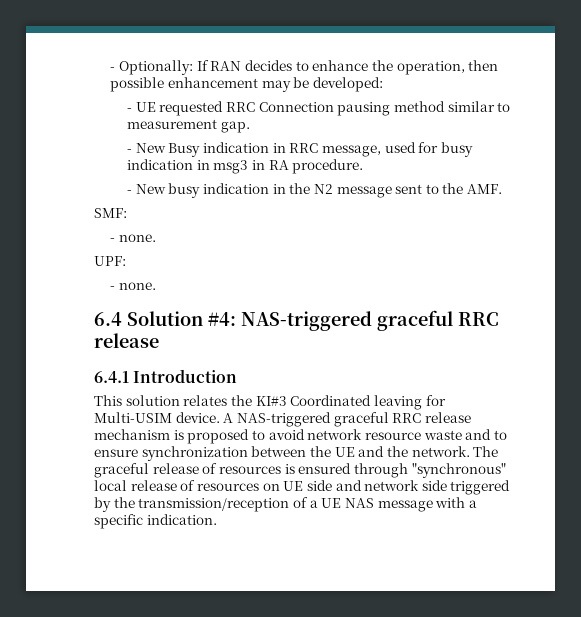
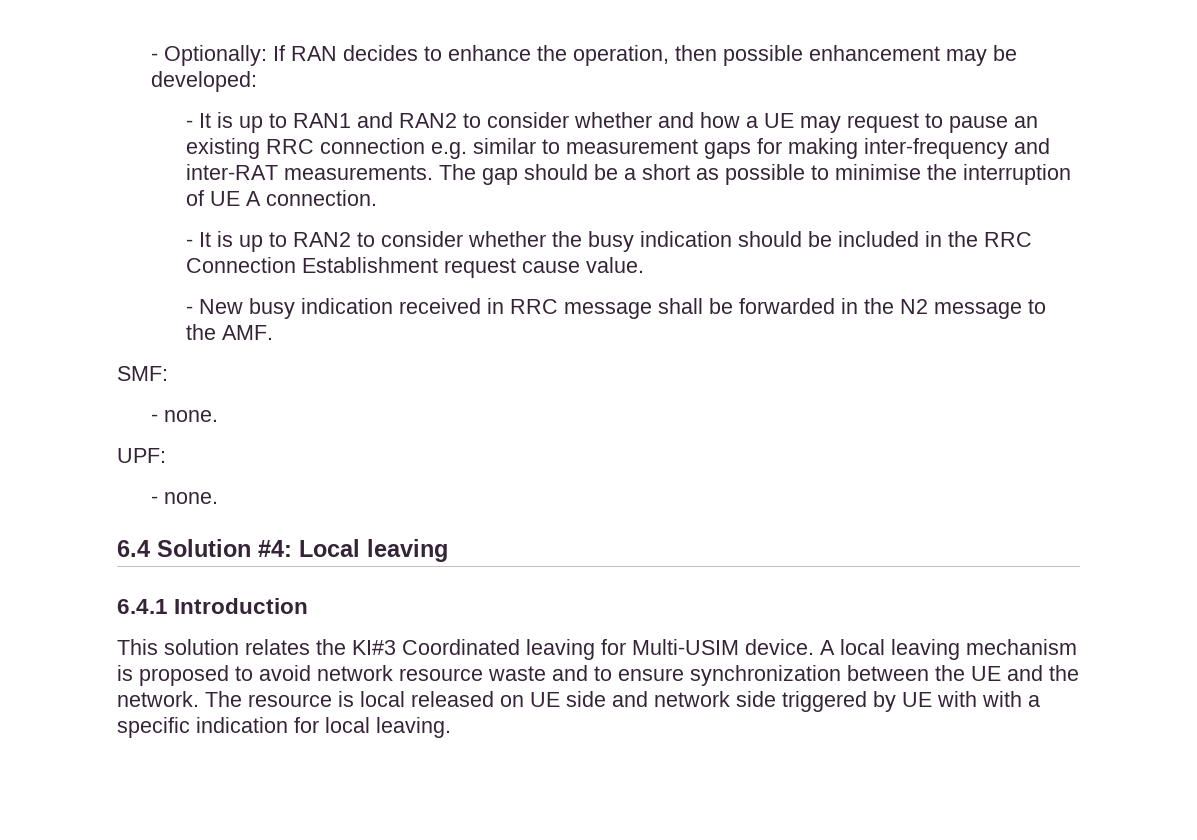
- - UE requested RRC Connection pausing method similar to measurement gap.
- - New Busy indication in RRC message, used for busy indication in msg3 in RA procedure.
- - New busy indication in the N2 message sent to the AMF.
+ - It is up to RAN1 and RAN2 to consider whether and how a UE may request to pause an existing RRC connection e.g. similar to measurement gaps for making inter-frequency and inter-RAT measurements. The gap should be a short as possible to minimise the interruption of UE A connection.
+ - It is up to RAN2 to consider whether the busy indication should be included in the RRC Connection Establishment request cause value.
+ - New busy indication received in RRC message shall be forwarded in the N2 message to the AMF.
- 6.4 Solution #4: NAS-triggered graceful RRC release
+ 6.4 Solution #4: Local leaving
- A NAS-triggered graceful RRC release mechanism is proposed to avoid network resource waste and to ensure synchronization between the UE and the network.
+ A local leaving mechanism is proposed to avoid network resource waste and to ensure synchronization between the UE and the network.
- The graceful release of resources is ensured through "synchronous" local release of resources on UE side and network side triggered by the transmission/reception of a UE NAS message with a specific indication.
+ The resource is local released on UE side and network side triggered by UE with with a specific indication for local leaving.

